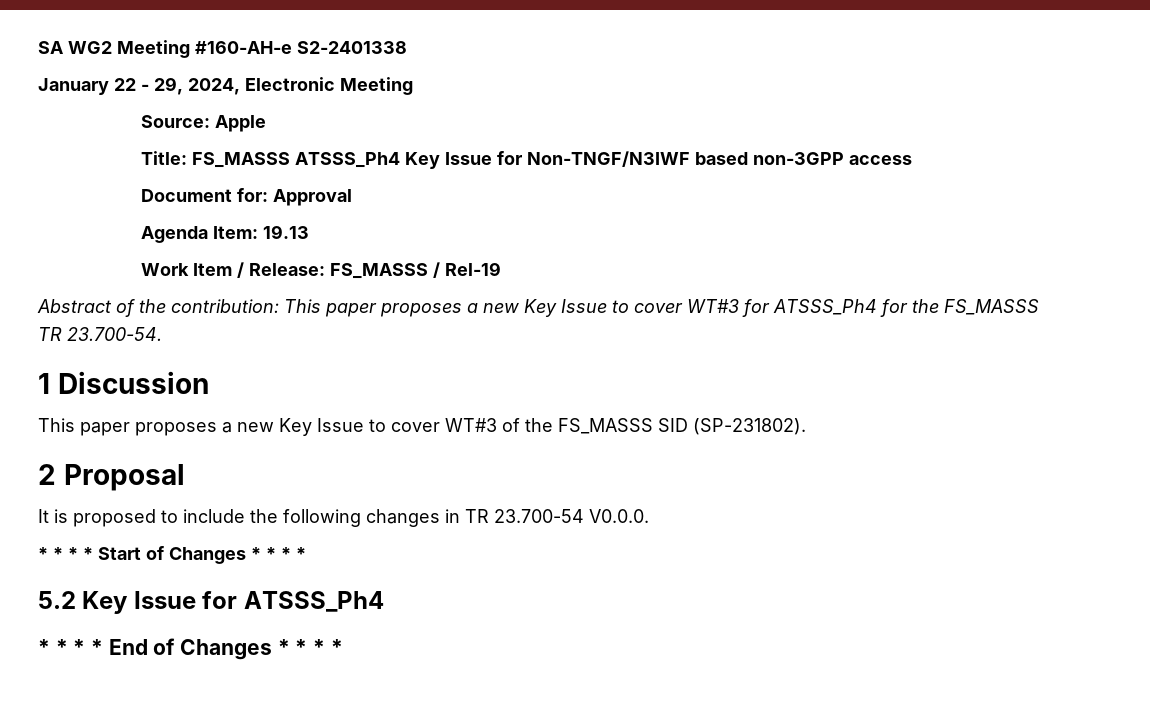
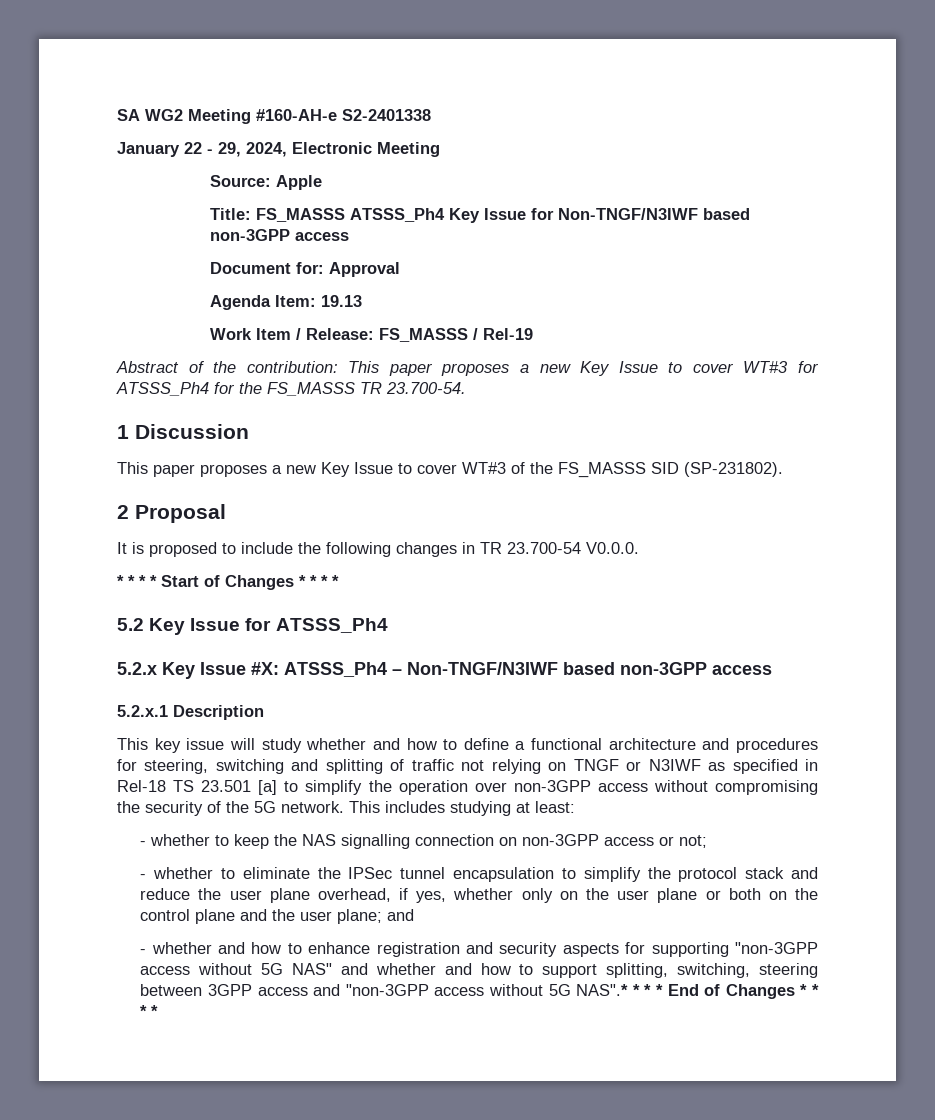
- * * * * End of Changes * * * *
+ 5.2.x Key Issue #X: ATSSS_Ph4 – Non-TNGF/N3IWF based non-3GPP access
+ 5.2.x.1 Description
+ This key issue will study whether and how to define a functional architecture and procedures for steering, switching and splitting of traffic not relying on TNGF or N3IWF as specified in Rel-18 TS 23.501 [a] to simplify the operation over non-3GPP access without compromising the security of the 5G network. This includes studying at least:
+ - whether to keep the NAS signalling connection on non-3GPP access or not;
+ - whether to eliminate the IPSec tunnel encapsulation to simplify the protocol stack and reduce the user plane overhead, if yes, whether only on the user plane or both on the control plane and the user plane; and
+ - whether and how to enhance registration and security aspects for supporting "non-3GPP access without 5G NAS" and whether and how to support splitting, switching, steering between 3GPP access and "non-3GPP access without 5G NAS".* * * * End of Changes * * * *

